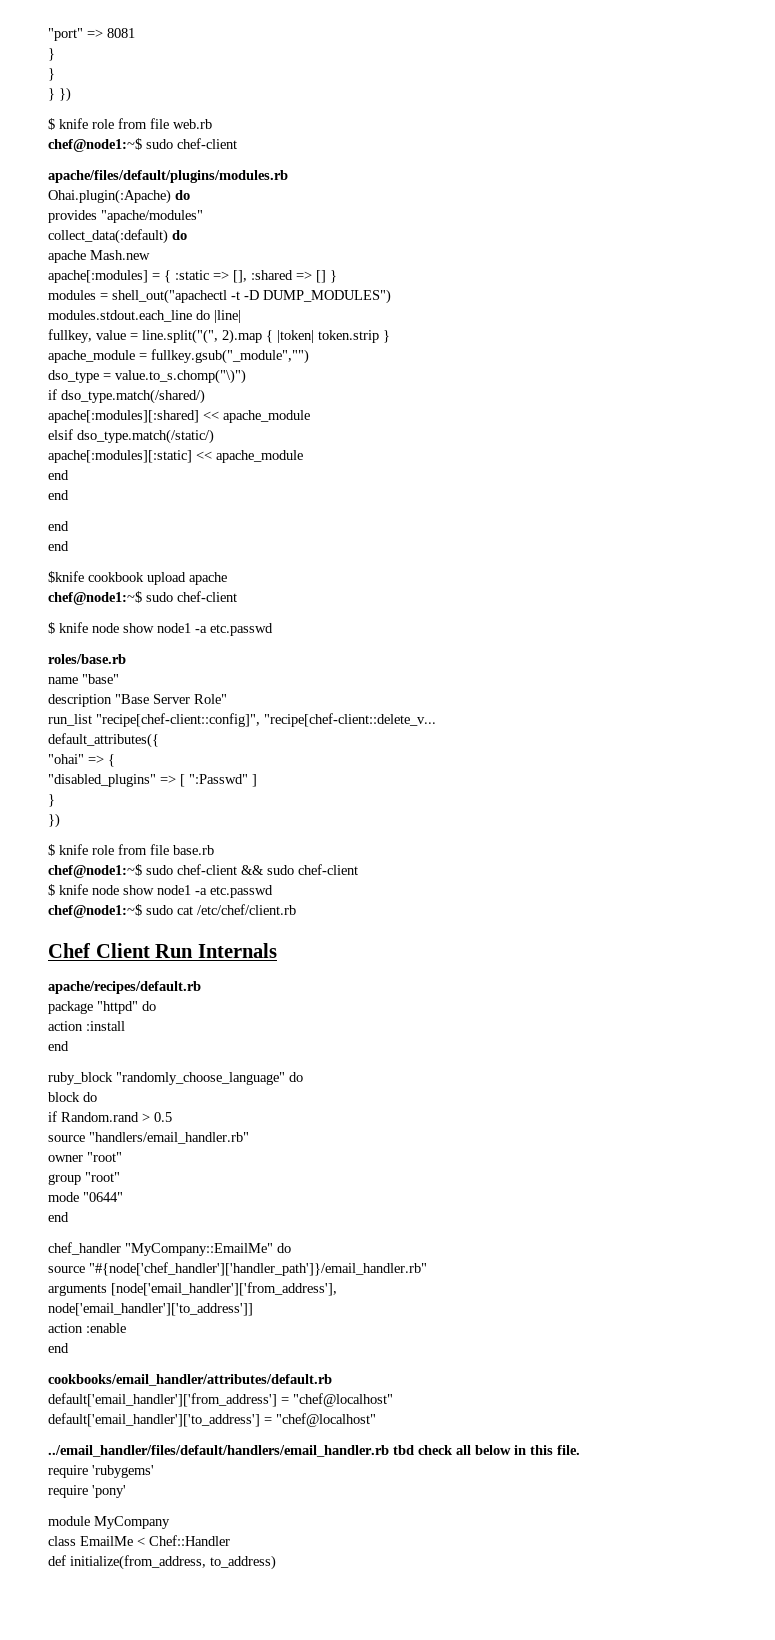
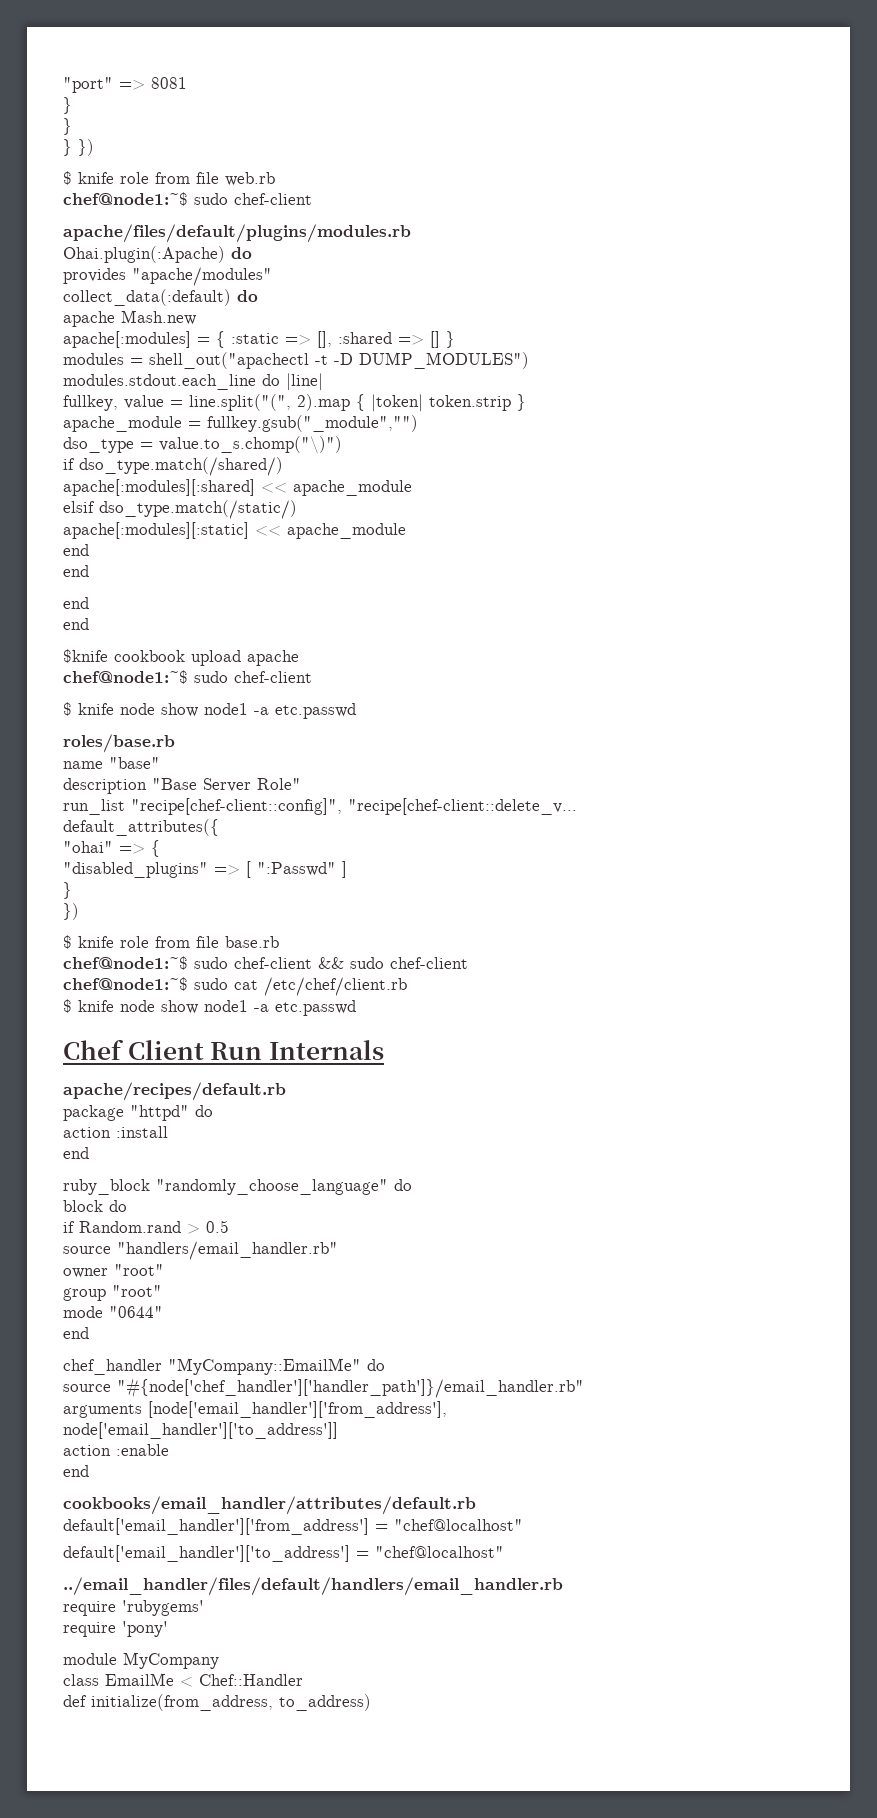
  chef@node1:~$ sudo chef-client && sudo chef-client
+ chef@node1:~$ sudo cat /etc/chef/client.rb
  $ knife node show node1 -a etc.passwd
- chef@node1:~$ sudo cat /etc/chef/client.rb
- ../email_handler/files/default/handlers/email_handler.rb tbd check all below in this file.
+ ../email_handler/files/default/handlers/email_handler.rb

